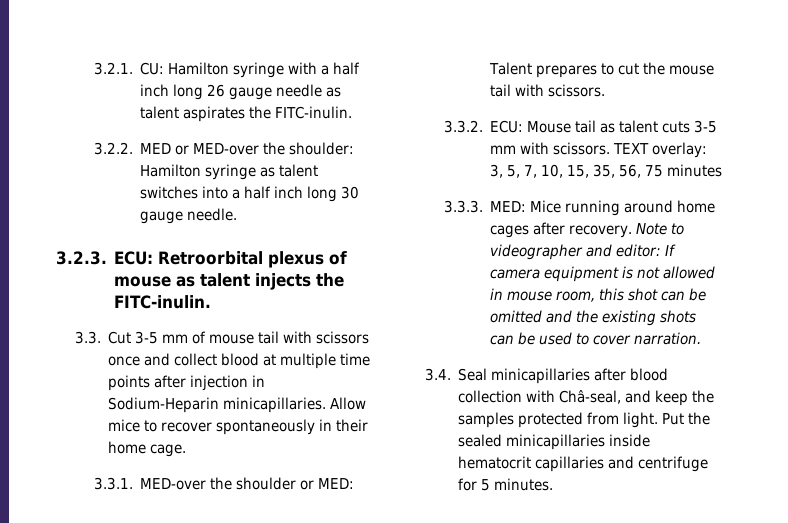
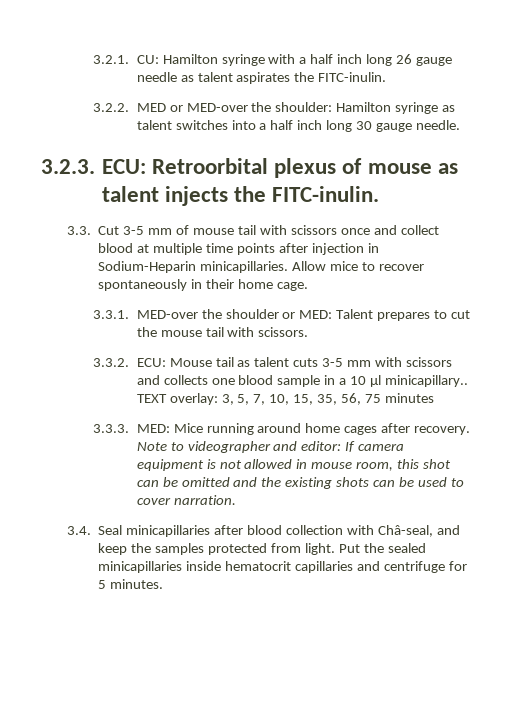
- 3.3.2. ECU: Mouse tail as talent cuts 3-5 mm with scissors.
+ 3.3.2. ECU: Mouse tail as talent cuts 3-5 mm with scissors and collects one blood sample in a 10 µl minicapillary..

